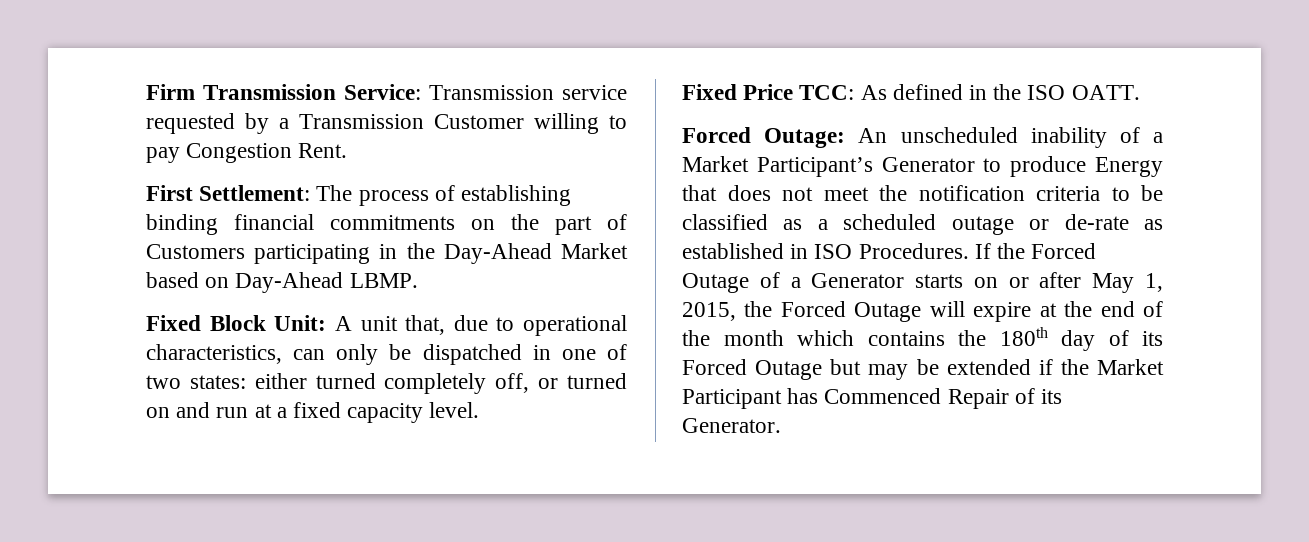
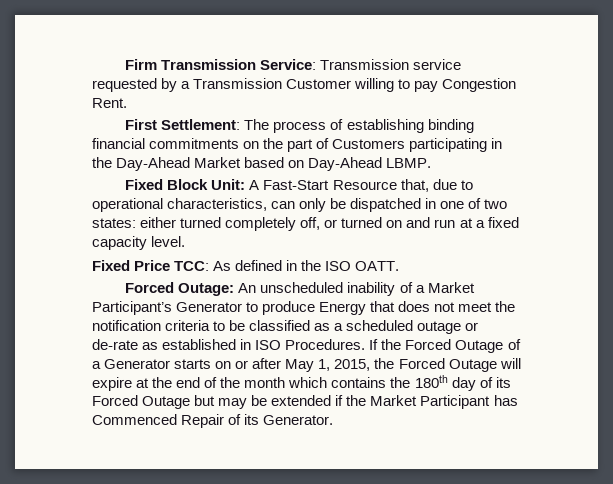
- Fixed Block Unit: A unit that, due to operational characteristics, can only be dispatched in one of two states: either turned completely off, or turned on and run at a fixed capacity level.
+ Fixed Block Unit: A Fast-Start Resource that, due to operational characteristics, can only be dispatched in one of two states: either turned completely off, or turned on and run at a fixed capacity level.

